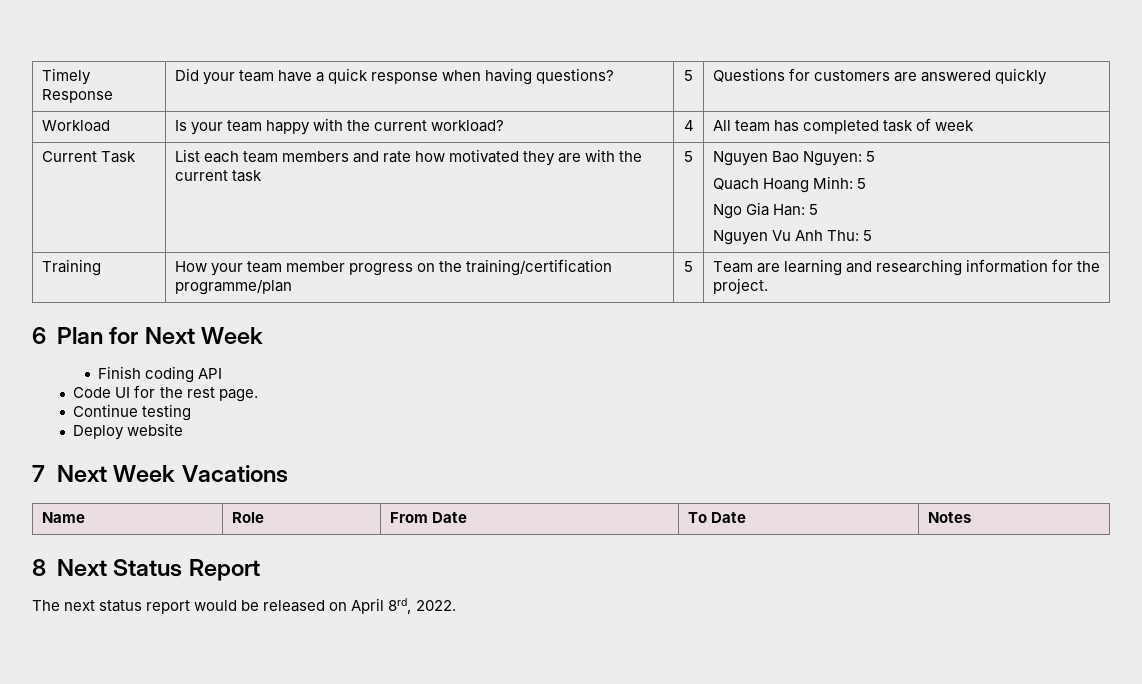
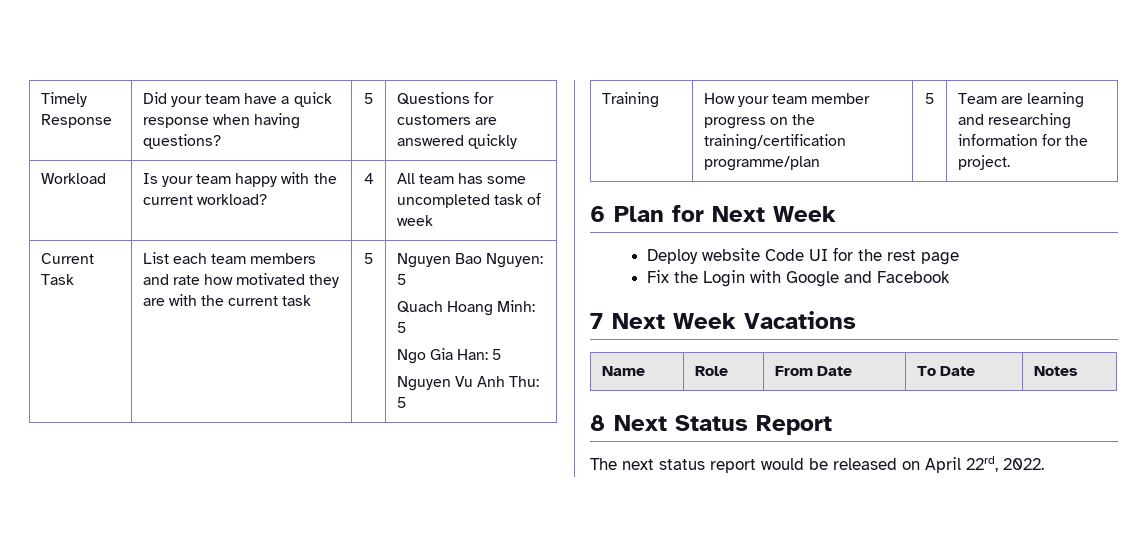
- Workload | Is your team happy with the current workload? | 4 | All team has completed task of week
+ Workload | Is your team happy with the current workload? | 4 | All team has some uncompleted task of week
- Finish coding API
- Code UI for the rest page.
- Continue testing
- Deploy website
+ Deploy website Code UI for the rest page
+ Fix the Login with Google and Facebook
- The next status report would be released on April 8rd, 2022.
+ The next status report would be released on April 22rd, 2022.

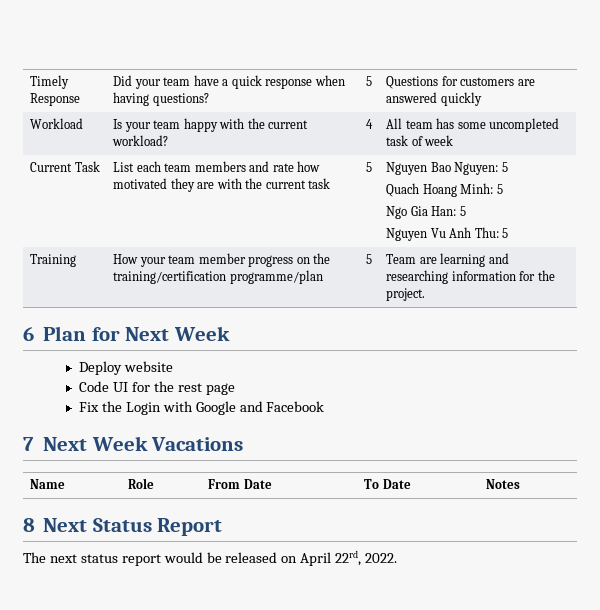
- Deploy website Code UI for the rest page
+ Deploy website
+ Code UI for the rest page

